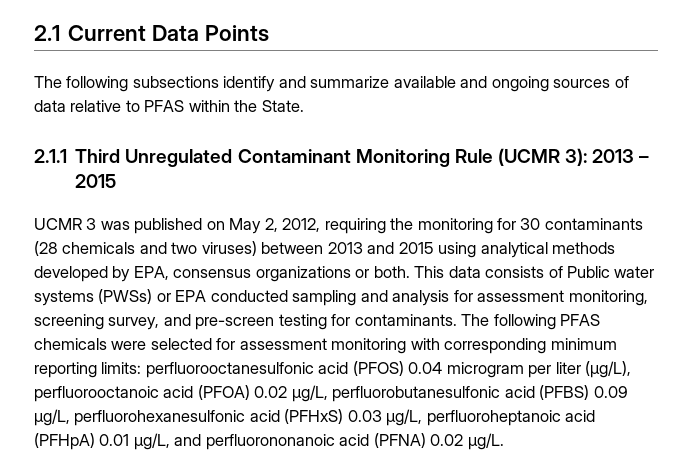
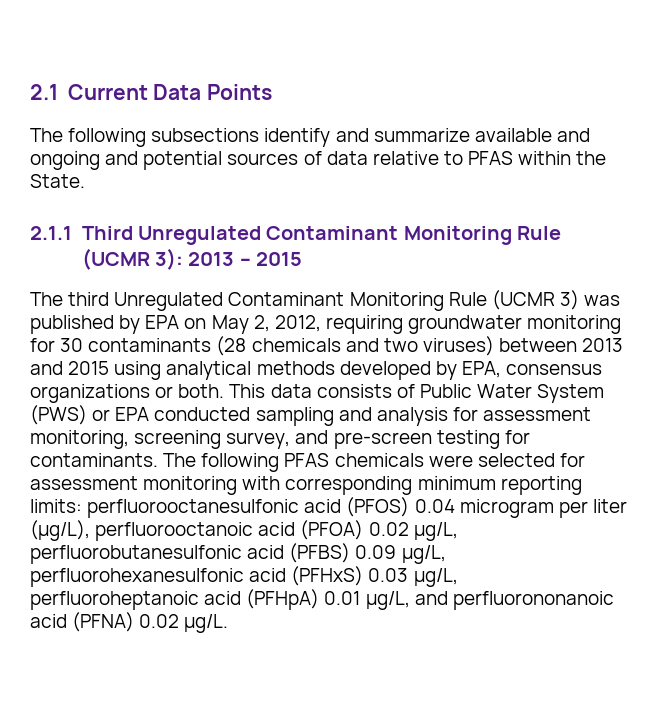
- The following subsections identify and summarize available and ongoing sources of data relative to PFAS within the State.
+ The following subsections identify and summarize available and ongoing and potential sources of data relative to PFAS within the State.
- UCMR 3 was published on May 2, 2012, requiring the monitoring for 30 contaminants (28 chemicals and two viruses) between 2013 and 2015 using analytical methods developed by EPA, consensus organizations or both.
+ The third Unregulated Contaminant Monitoring Rule (UCMR 3) was published by EPA on May 2, 2012, requiring groundwater monitoring for 30 contaminants (28 chemicals and two viruses) between 2013 and 2015 using analytical methods developed by EPA, consensus organizations or both.
- This data consists of Public water systems (PWSs) or EPA conducted sampling and analysis for assessment monitoring, screening survey, and pre-screen testing for contaminants.
+ This data consists of Public Water System (PWS) or EPA conducted sampling and analysis for assessment monitoring, screening survey, and pre-screen testing for contaminants.

